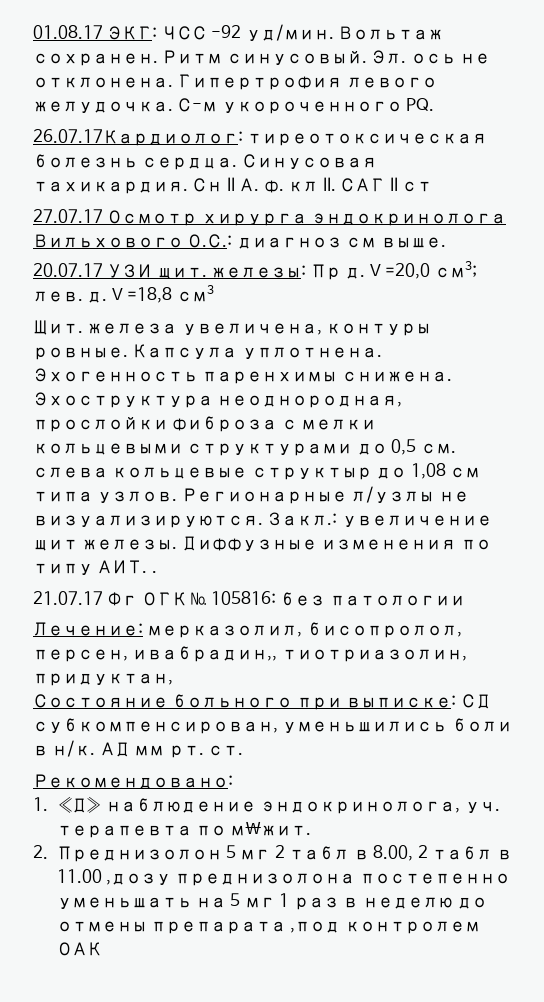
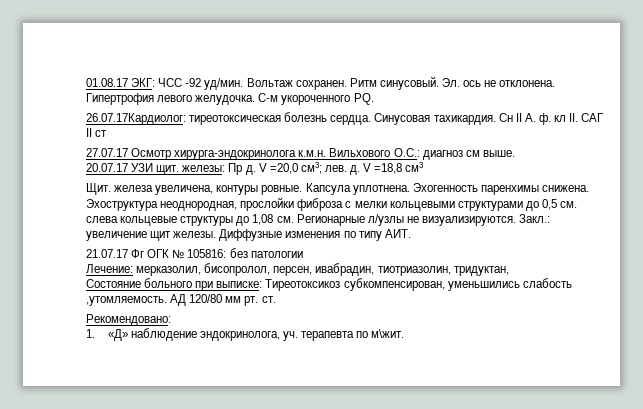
- 27.07.17 Осмотр хирурга эндокринолога Вильхового О.С.: диагноз см выше.
+ 27.07.17 Осмотр хирурга-эндокринолога к.м.н. Вильхового О.С.: диагноз см выше.
- Эхоструктура неоднородная, прослойки фиброза с мелки кольцевыми структурами до 0,5 см. слева кольцевые структыр до 1,08 см типа узлов. Регионарные л/узлы не визуализируются.
+ Эхоструктура неоднородная, прослойки фиброза с мелки кольцевыми структурами до 0,5 см. слева кольцевые структуры до 1,08 см. Регионарные л/узлы не визуализируются.
- Диффузные изменения по типу АИТ. .
+ Диффузные изменения по типу АИТ.
- Лечение: мерказолил, бисопролол, персен, ивабрадин,, тиотриазолин, придуктан,
+ Лечение: мерказолил, бисопролол, персен, ивабрадин, тиотриазолин, тридуктан,
- Состояние больного при выписке: СД субкомпенсирован, уменьшились боли в н/к. АД мм рт. ст.
+ Состояние больного при выписке: Тиреотоксикоз субкомпенсирован, уменьшились слабость ,утомляемость. АД 120/80 мм рт. ст.
- 2. Преднизолон 5 мг 2 табл в 8.00, 2 табл в 11.00 ,дозу преднизолона постепенно уменьшать на 5 мг 1 раз в неделю до отмены препарата ,под контролем ОАК

